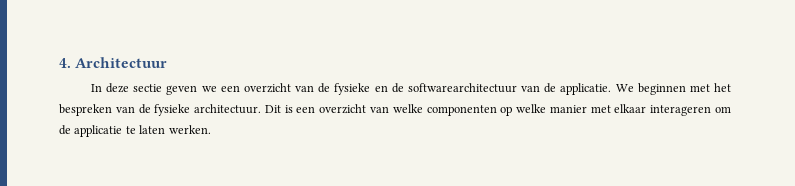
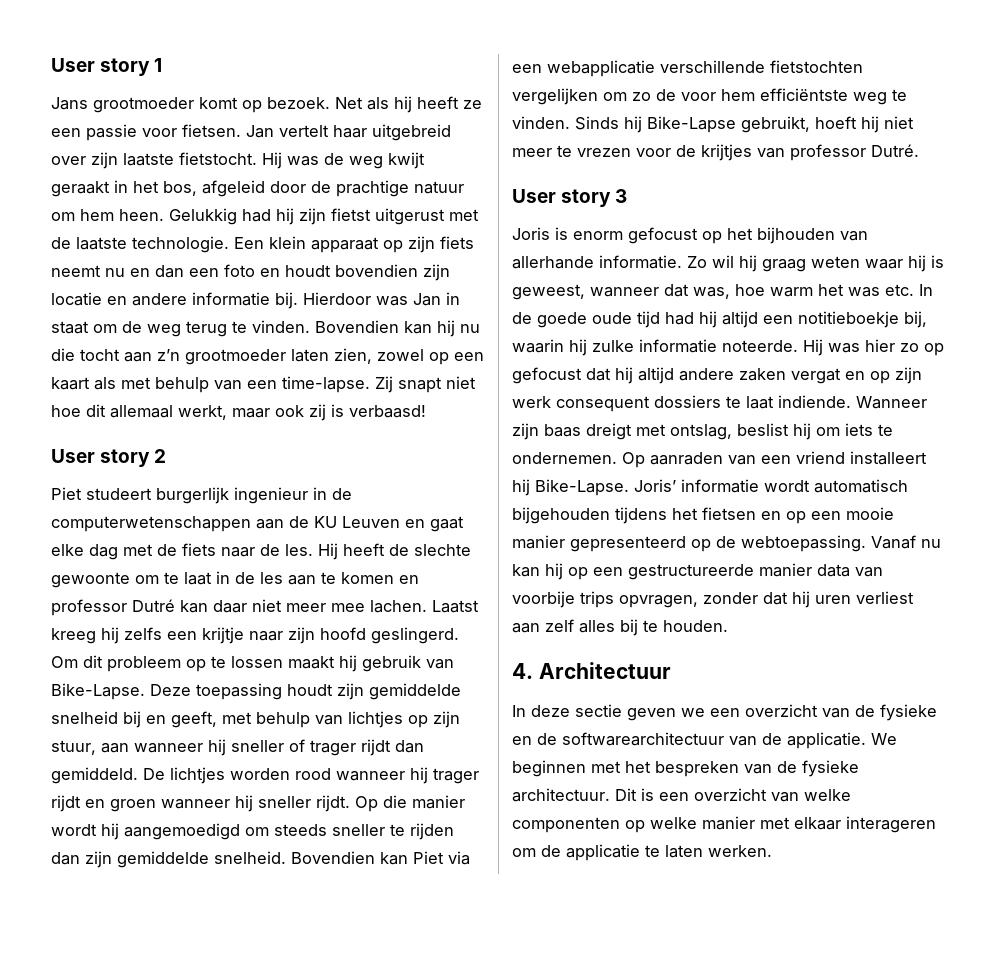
+ User story 1
+ Jans grootmoeder komt op bezoek. Net als hij heeft ze een passie voor fietsen. Jan vertelt haar uitgebreid over zijn laatste fietstocht. Hij was de weg kwijt geraakt in het bos, afgeleid door de prachtige natuur om hem heen. Gelukkig had hij zijn fietst uitgerust met de laatste technologie. Een klein apparaat op zijn fiets neemt nu en dan een foto en houdt bovendien zijn locatie en andere informatie bij. Hierdoor was Jan in staat om de weg terug te vinden. Bovendien kan hij nu die tocht aan z’n grootmoeder laten zien, zowel op een kaart als met behulp van een time-lapse. Zij snapt niet hoe dit allemaal werkt, maar ook zij is verbaasd!
+ User story 2
+ Piet studeert burgerlijk ingenieur in de computerwetenschappen aan de KU Leuven en gaat elke dag met de fiets naar de les. Hij heeft de slechte gewoonte om te laat in de les aan te komen en professor Dutré kan daar niet meer mee lachen. Laatst kreeg hij zelfs een krijtje naar zijn hoofd geslingerd. Om dit probleem op te lossen maakt hij gebruik van Bike-Lapse. Deze toepassing houdt zijn gemiddelde snelheid bij en geeft, met behulp van lichtjes op zijn stuur, aan wanneer hij sneller of trager rijdt dan gemiddeld. De lichtjes worden rood wanneer hij trager rijdt en groen wanneer hij sneller rijdt. Op die manier wordt hij aangemoedigd om steeds sneller te rijden dan zijn gemiddelde snelheid. Bovendien kan Piet via een webapplicatie verschillende fietstochten vergelijken om zo de voor hem efficiëntste weg te vinden. Sinds hij Bike-Lapse gebruikt, hoeft hij niet meer te vrezen voor de krijtjes van professor Dutré.
+ User story 3
+ Joris is enorm gefocust op het bijhouden van allerhande informatie. Zo wil hij graag weten waar hij is geweest, wanneer dat was, hoe warm het was etc. In de goede oude tijd had hij altijd een notitieboekje bij, waarin hij zulke informatie noteerde. Hij was hier zo op gefocust dat hij altijd andere zaken vergat en op zijn werk consequent dossiers te laat indiende. Wanneer zijn baas dreigt met ontslag, beslist hij om iets te ondernemen. Op aanraden van een vriend installeert hij Bike-Lapse. Joris’ informatie wordt automatisch bijgehouden tijdens het fietsen en op een mooie manier gepresenteerd op de webtoepassing. Vanaf nu kan hij op een gestructureerde manier data van voorbije trips opvragen, zonder dat hij uren verliest aan zelf alles bij te houden.

